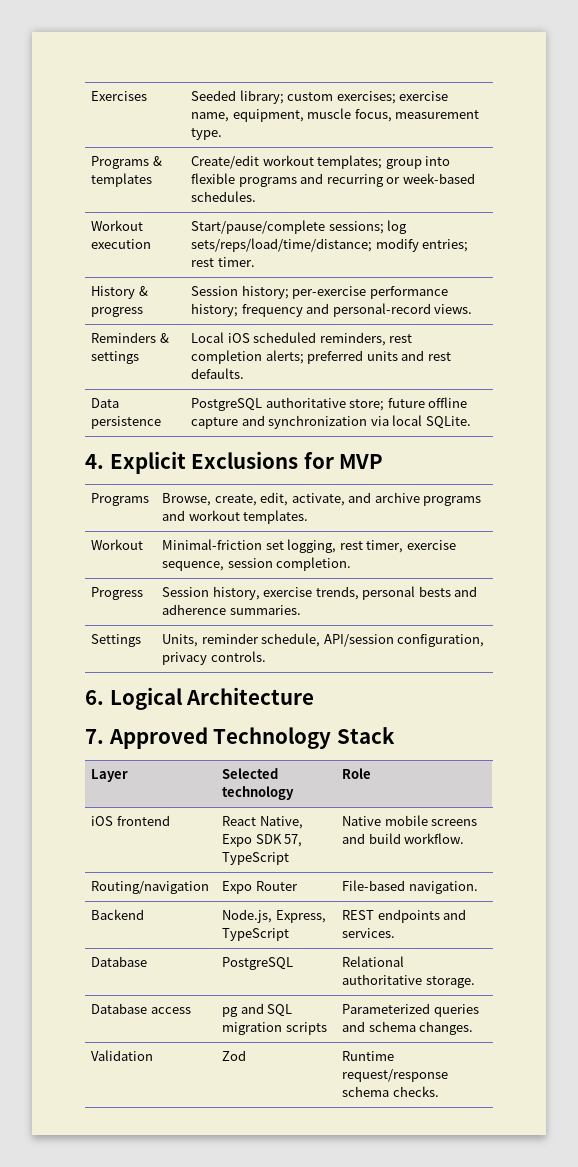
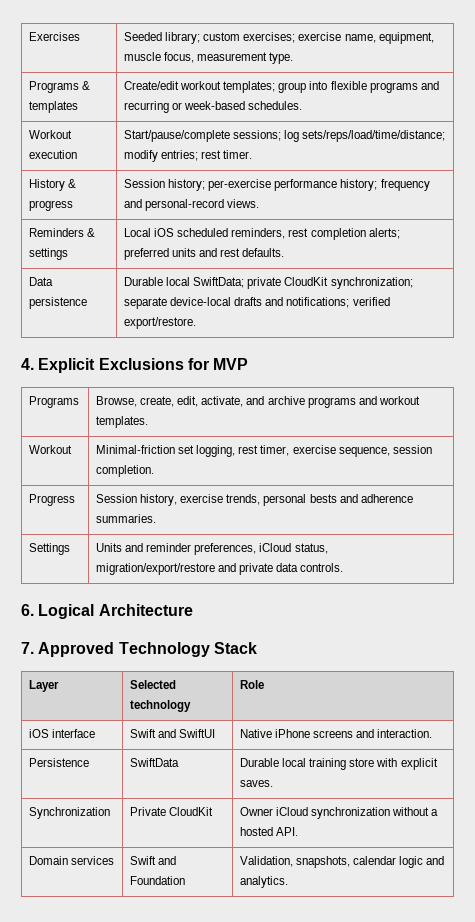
- Data persistence | PostgreSQL authoritative store; future offline capture and synchronization via local SQLite.
+ Data persistence | Durable local SwiftData; private CloudKit synchronization; separate device-local drafts and notifications; verified export/restore.
- Settings | Units, reminder schedule, API/session configuration, privacy controls.
+ Settings | Units and reminder preferences, iCloud status, migration/export/restore and private data controls.
- iOS frontend | React Native, Expo SDK 57, TypeScript | Native mobile screens and build workflow.
- Routing/navigation | Expo Router | File-based navigation.
- Backend | Node.js, Express, TypeScript | REST endpoints and services.
- Database | PostgreSQL | Relational authoritative storage.
- Database access | pg and SQL migration scripts | Parameterized queries and schema changes.
- Validation | Zod | Runtime request/response schema checks.
+ iOS interface | Swift and SwiftUI | Native iPhone screens and interaction.
+ Persistence | SwiftData | Durable local training store with explicit saves.
+ Synchronization | Private CloudKit | Owner iCloud synchronization without a hosted API.
+ Domain services | Swift and Foundation | Validation, snapshots, calendar logic and analytics.

